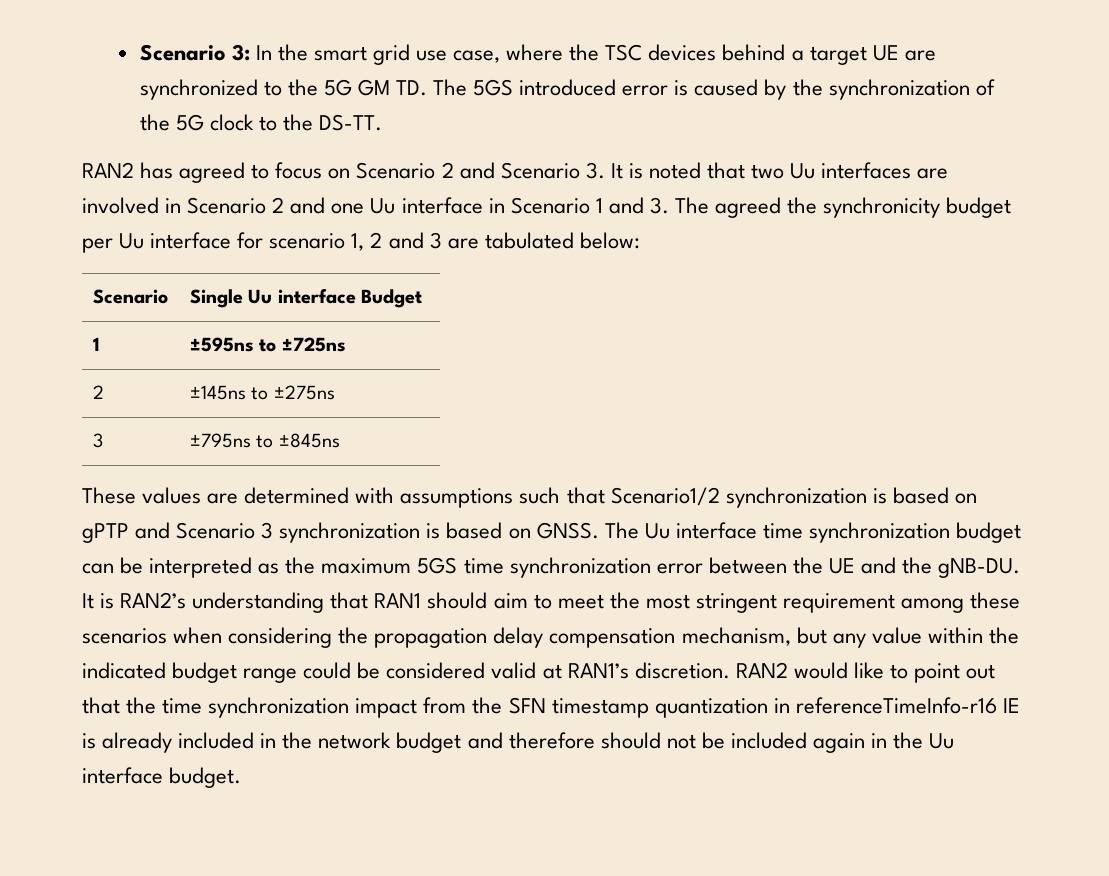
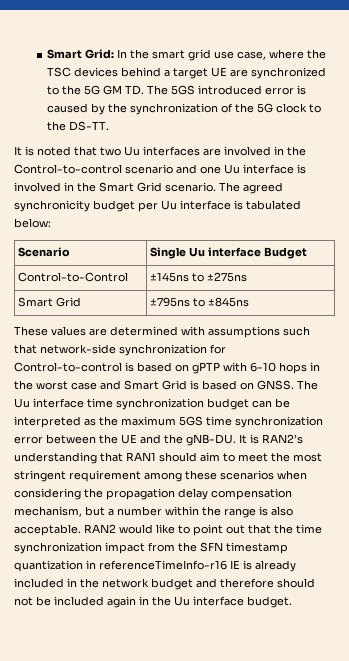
- Scenario 3: In the smart grid use case, where the TSC devices behind a target UE are synchronized to the 5G GM TD. The 5GS introduced error is caused by the synchronization of the 5G clock to the DS-TT.
+ Smart Grid: In the smart grid use case, where the TSC devices behind a target UE are synchronized to the 5G GM TD. The 5GS introduced error is caused by the synchronization of the 5G clock to the DS-TT.
- RAN2 has agreed to focus on Scenario 2 and Scenario 3. It is noted that two Uu interfaces are involved in Scenario 2 and one Uu interface in Scenario 1 and 3. The agreed the synchronicity budget per Uu interface for scenario 1, 2 and 3 are tabulated below:
+ It is noted that two Uu interfaces are involved in the Control-to-control scenario and one Uu interface is involved in the Smart Grid scenario. The agreed synchronicity budget per Uu interface is tabulated below:
- 1 | ±595ns to ±725ns
- 2 | ±145ns to ±275ns
+ Control-to-Control | ±145ns to ±275ns
- 3 | ±795ns to ±845ns
+ Smart Grid | ±795ns to ±845ns
- These values are determined with assumptions such that Scenario1/2 synchronization is based on gPTP and Scenario 3 synchronization is based on GNSS.
+ These values are determined with assumptions such that network-side synchronization for Control-to-control is based on gPTP with 6-10 hops in the worst case and Smart Grid is based on GNSS.
- It is RAN2’s understanding that RAN1 should aim to meet the most stringent requirement among these scenarios when considering the propagation delay compensation mechanism, but any value within the indicated budget range could be considered valid at RAN1’s discretion.
+ It is RAN2’s understanding that RAN1 should aim to meet the most stringent requirement among these scenarios when considering the propagation delay compensation mechanism, but a number within the range is also acceptable.

